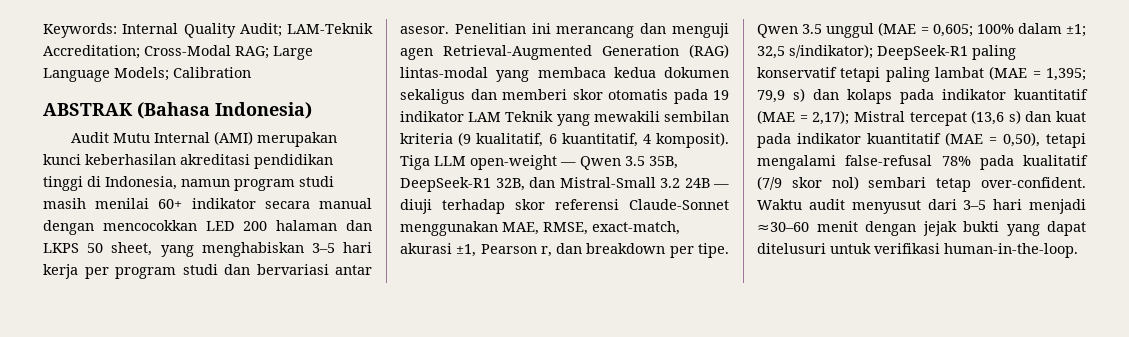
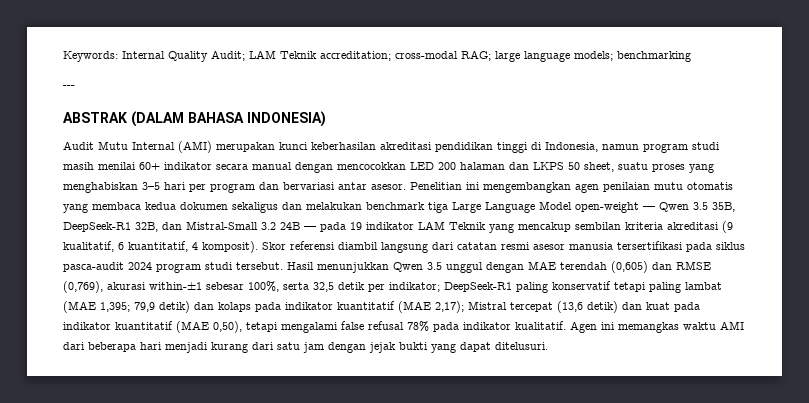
- Keywords: Internal Quality Audit; LAM-Teknik Accreditation; Cross-Modal RAG; Large Language Models; Calibration
- ABSTRAK (Bahasa Indonesia)
+ Keywords: Internal Quality Audit; LAM Teknik accreditation; cross-modal RAG; large language models; benchmarking
+ ---
+ ABSTRAK (DALAM BAHASA INDONESIA)
- Audit Mutu Internal (AMI) merupakan kunci keberhasilan akreditasi pendidikan tinggi di Indonesia, namun program studi masih menilai 60+ indikator secara manual dengan mencocokkan LED 200 halaman dan LKPS 50 sheet, yang menghabiskan 3–5 hari kerja per program studi dan bervariasi antar asesor.
+ Audit Mutu Internal (AMI) merupakan kunci keberhasilan akreditasi pendidikan tinggi di Indonesia, namun program studi masih menilai 60+ indikator secara manual dengan mencocokkan LED 200 halaman dan LKPS 50 sheet, suatu proses yang menghabiskan 3–5 hari per program dan bervariasi antar asesor.
- Penelitian ini merancang dan menguji agen Retrieval-Augmented Generation (RAG) lintas-modal yang membaca kedua dokumen sekaligus dan memberi skor otomatis pada 19 indikator LAM Teknik yang mewakili sembilan kriteria (9 kualitatif, 6 kuantitatif, 4 komposit). Tiga LLM open-weight — Qwen 3.5 35B, DeepSeek-R1 32B, dan Mistral-Small 3.2 24B — diuji terhadap skor referensi Claude-Sonnet menggunakan MAE, RMSE, exact-match, akurasi ±1, Pearson r, dan breakdown per tipe. Qwen 3.5 unggul (MAE = 0,605; 100% dalam ±1; 32,5 s/indikator); DeepSeek-R1 paling konservatif tetapi paling lambat (MAE = 1,395; 79,9 s) dan kolaps pada indikator kuantitatif (MAE = 2,17); Mistral tercepat (13,6 s) dan kuat pada indikator kuantitatif (MAE = 0,50), tetapi mengalami false-refusal 78% pada kualitatif (7/9 skor nol) sembari tetap over-confident. Waktu audit menyusut dari 3–5 hari menjadi ≈30–60 menit dengan jejak bukti yang dapat ditelusuri untuk verifikasi human-in-the-loop.
+ Penelitian ini mengembangkan agen penilaian mutu otomatis yang membaca kedua dokumen sekaligus dan melakukan benchmark tiga Large Language Model open-weight — Qwen 3.5 35B, DeepSeek-R1 32B, dan Mistral-Small 3.2 24B — pada 19 indikator LAM Teknik yang mencakup sembilan kriteria akreditasi (9 kualitatif, 6 kuantitatif, 4 komposit). Skor referensi diambil langsung dari catatan resmi asesor manusia tersertifikasi pada siklus pasca-audit 2024 program studi tersebut. Hasil menunjukkan Qwen 3.5 unggul dengan MAE terendah (0,605) dan RMSE (0,769), akurasi within-±1 sebesar 100%, serta 32,5 detik per indikator; DeepSeek-R1 paling konservatif tetapi paling lambat (MAE 1,395; 79,9 detik) dan kolaps pada indikator kuantitatif (MAE 2,17); Mistral tercepat (13,6 detik) dan kuat pada indikator kuantitatif (MAE 0,50), tetapi mengalami false refusal 78% pada indikator kualitatif. Agen ini memangkas waktu AMI dari beberapa hari menjadi kurang dari satu jam dengan jejak bukti yang dapat ditelusuri.

